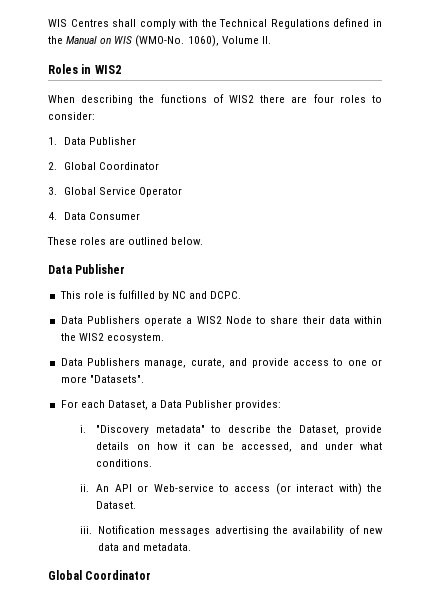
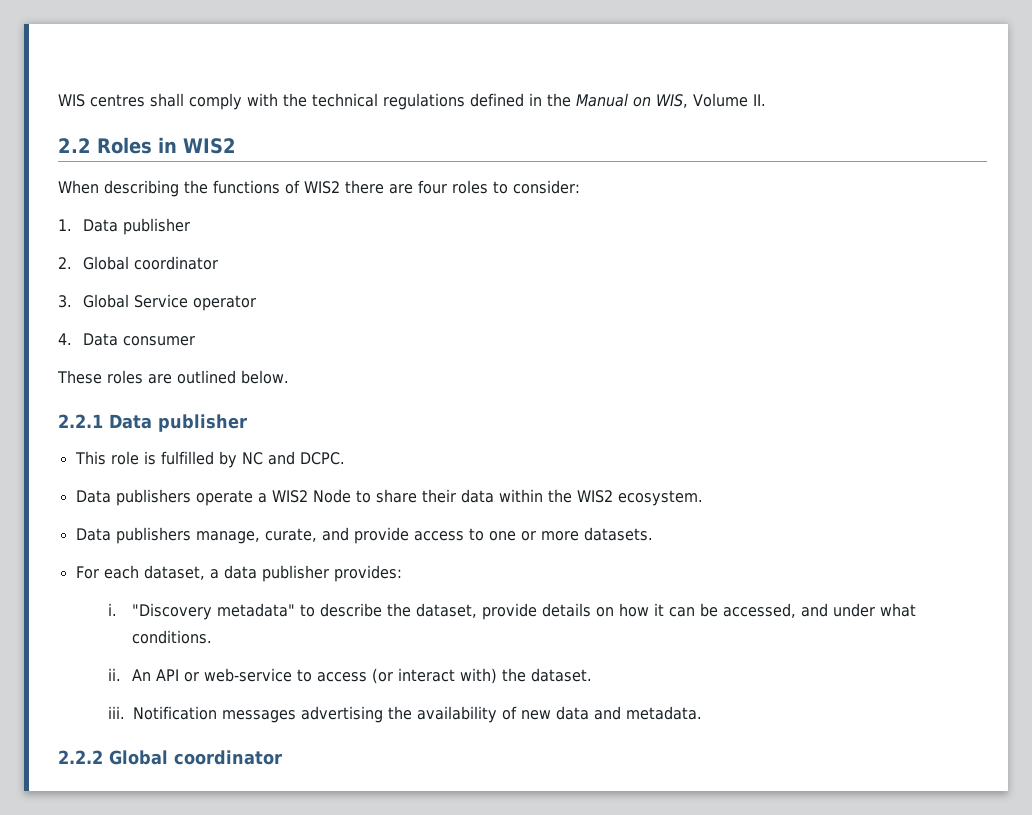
- WIS Centres shall comply with the Technical Regulations defined in the Manual on WIS (WMO-No. 1060), Volume II.
+ WIS centres shall comply with the technical regulations defined in the Manual on WIS, Volume II.
- Roles in WIS2
+ 2.2 Roles in WIS2
- 1. Data Publisher
+ 1. Data publisher
- 2. Global Coordinator
+ 2. Global coordinator
- 3. Global Service Operator
+ 3. Global Service operator
- 4. Data Consumer
+ 4. Data consumer
  These roles are outlined below.
- Data Publisher
+ 2.2.1 Data publisher
- Data Publishers operate a WIS2 Node to share their data within the WIS2 ecosystem.
+ Data publishers operate a WIS2 Node to share their data within the WIS2 ecosystem.
- Data Publishers manage, curate, and provide access to one or more "Datasets".
+ Data publishers manage, curate, and provide access to one or more datasets.
- For each Dataset, a Data Publisher provides:
+ For each dataset, a data publisher provides:
- "Discovery metadata" to describe the Dataset, provide details on how it can be accessed, and under what conditions.
+ "Discovery metadata" to describe the dataset, provide details on how it can be accessed, and under what conditions.
- An API or Web-service to access (or interact with) the Dataset.
+ An API or web-service to access (or interact with) the dataset.
  Notification messages advertising the availability of new data and metadata.
- Global Coordinator
+ 2.2.2 Global coordinator

